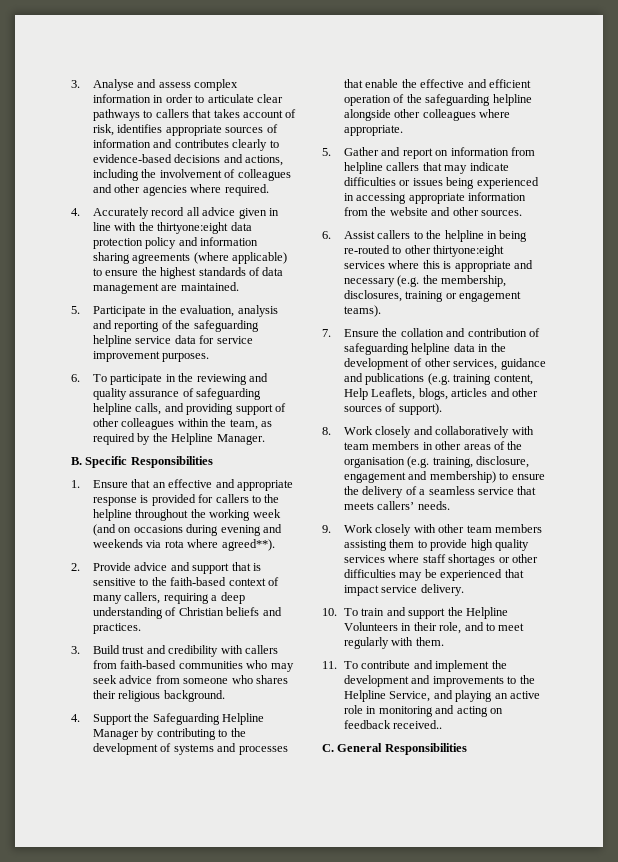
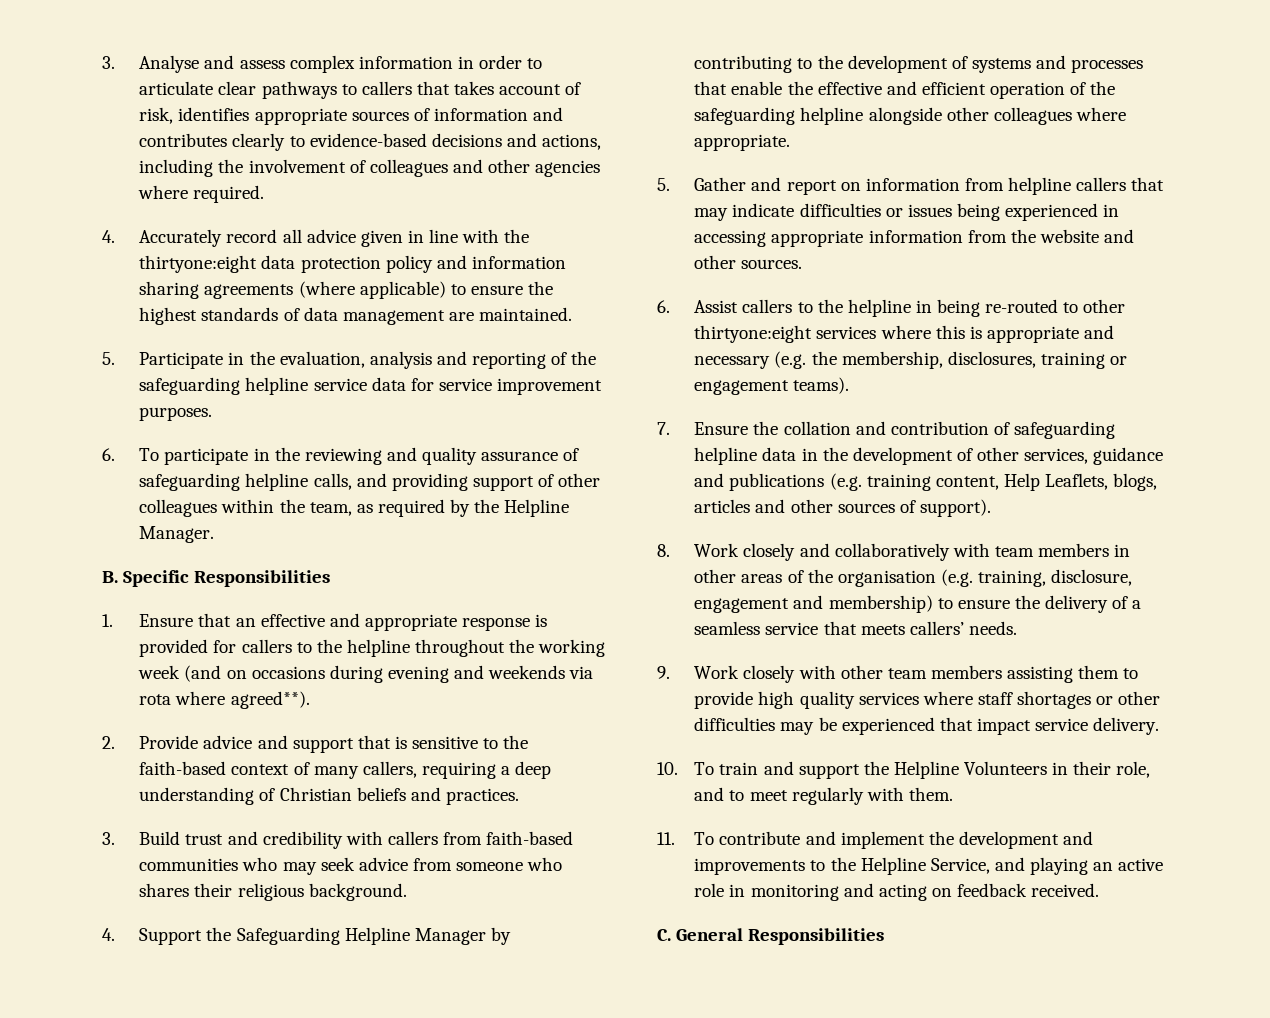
- 11. To contribute and implement the development and improvements to the Helpline Service, and playing an active role in monitoring and acting on feedback received..
+ 11. To contribute and implement the development and improvements to the Helpline Service, and playing an active role in monitoring and acting on feedback received.

